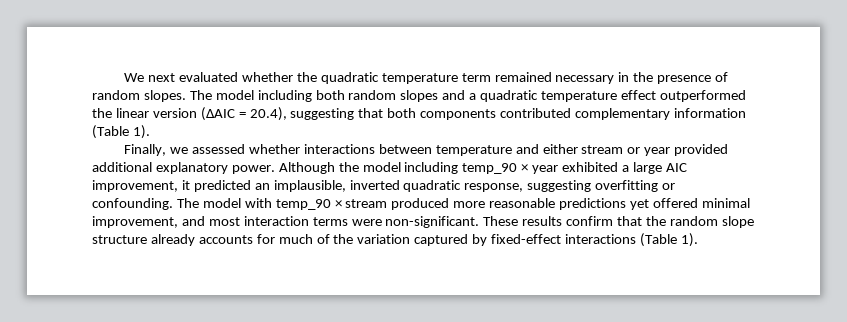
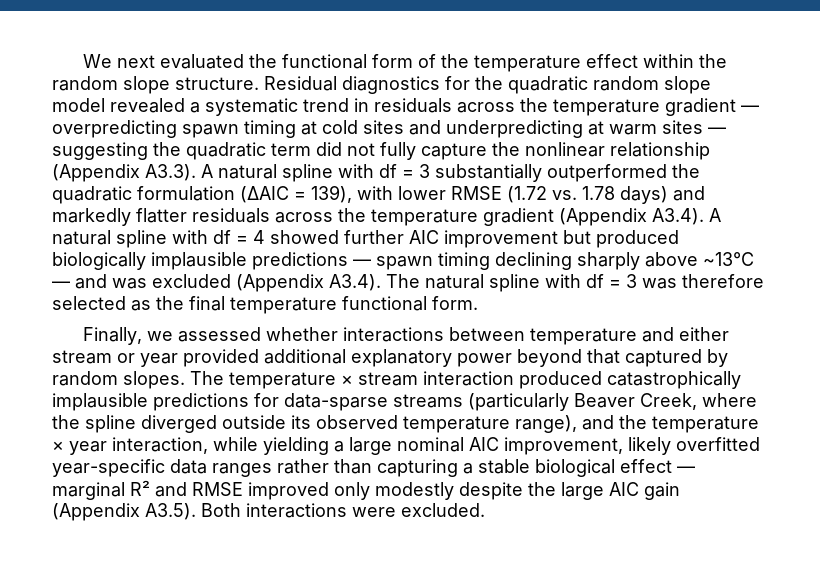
- We next evaluated whether the quadratic temperature term remained necessary in the presence of random slopes. The model including both random slopes and a quadratic temperature effect outperformed the linear version (ΔAIC = 20.4), suggesting that both components contributed complementary information (Table 1).
+ We next evaluated the functional form of the temperature effect within the random slope structure. Residual diagnostics for the quadratic random slope model revealed a systematic trend in residuals across the temperature gradient — overpredicting spawn timing at cold sites and underpredicting at warm sites — suggesting the quadratic term did not fully capture the nonlinear relationship (Appendix A3.3). A natural spline with df = 3 substantially outperformed the quadratic formulation (ΔAIC = 139), with lower RMSE (1.72 vs. 1.78 days) and markedly flatter residuals across the temperature gradient (Appendix A3.4). A natural spline with df = 4 showed further AIC improvement but produced biologically implausible predictions — spawn timing declining sharply above ~13°C — and was excluded (Appendix A3.4). The natural spline with df = 3 was therefore selected as the final temperature functional form.
- Finally, we assessed whether interactions between temperature and either stream or year provided additional explanatory power. Although the model including temp_90 × year exhibited a large AIC improvement, it predicted an implausible, inverted quadratic response, suggesting overfitting or confounding. The model with temp_90 × stream produced more reasonable predictions yet offered minimal improvement, and most interaction terms were non-significant. These results confirm that the random slope structure already accounts for much of the variation captured by fixed-effect interactions (Table 1).
+ Finally, we assessed whether interactions between temperature and either stream or year provided additional explanatory power beyond that captured by random slopes. The temperature × stream interaction produced catastrophically implausible predictions for data-sparse streams (particularly Beaver Creek, where the spline diverged outside its observed temperature range), and the temperature × year interaction, while yielding a large nominal AIC improvement, likely overfitted year-specific data ranges rather than capturing a stable biological effect — marginal R² and RMSE improved only modestly despite the large AIC gain (Appendix A3.5). Both interactions were excluded.

